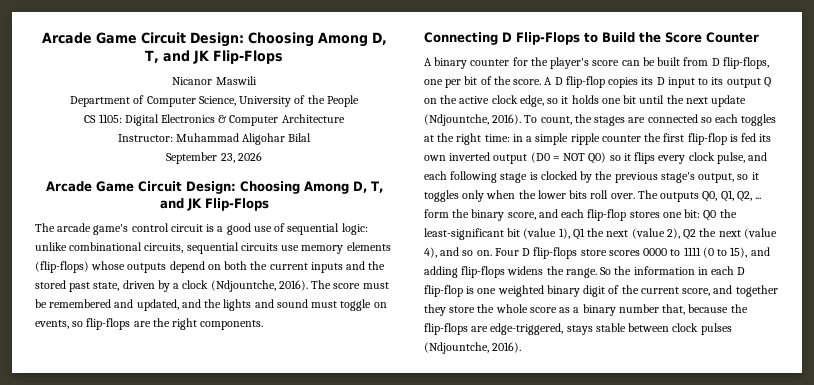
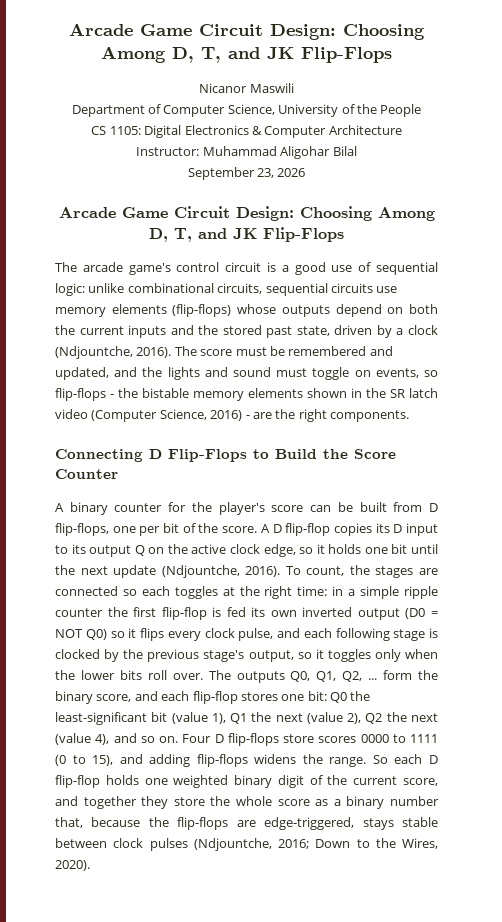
- The score must be remembered and updated, and the lights and sound must toggle on events, so flip-flops are the right components.
+ The score must be remembered and updated, and the lights and sound must toggle on events, so flip-flops - the bistable memory elements shown in the SR latch video (Computer Science, 2016) - are the right components.
- So the information in each D flip-flop is one weighted binary digit of the current score, and together they store the whole score as a binary number that, because the flip-flops are edge-triggered, stays stable between clock pulses (Ndjountche, 2016).
+ So each D flip-flop holds one weighted binary digit of the current score, and together they store the whole score as a binary number that, because the flip-flops are edge-triggered, stays stable between clock pulses (Ndjountche, 2016; Down to the Wires, 2020).

